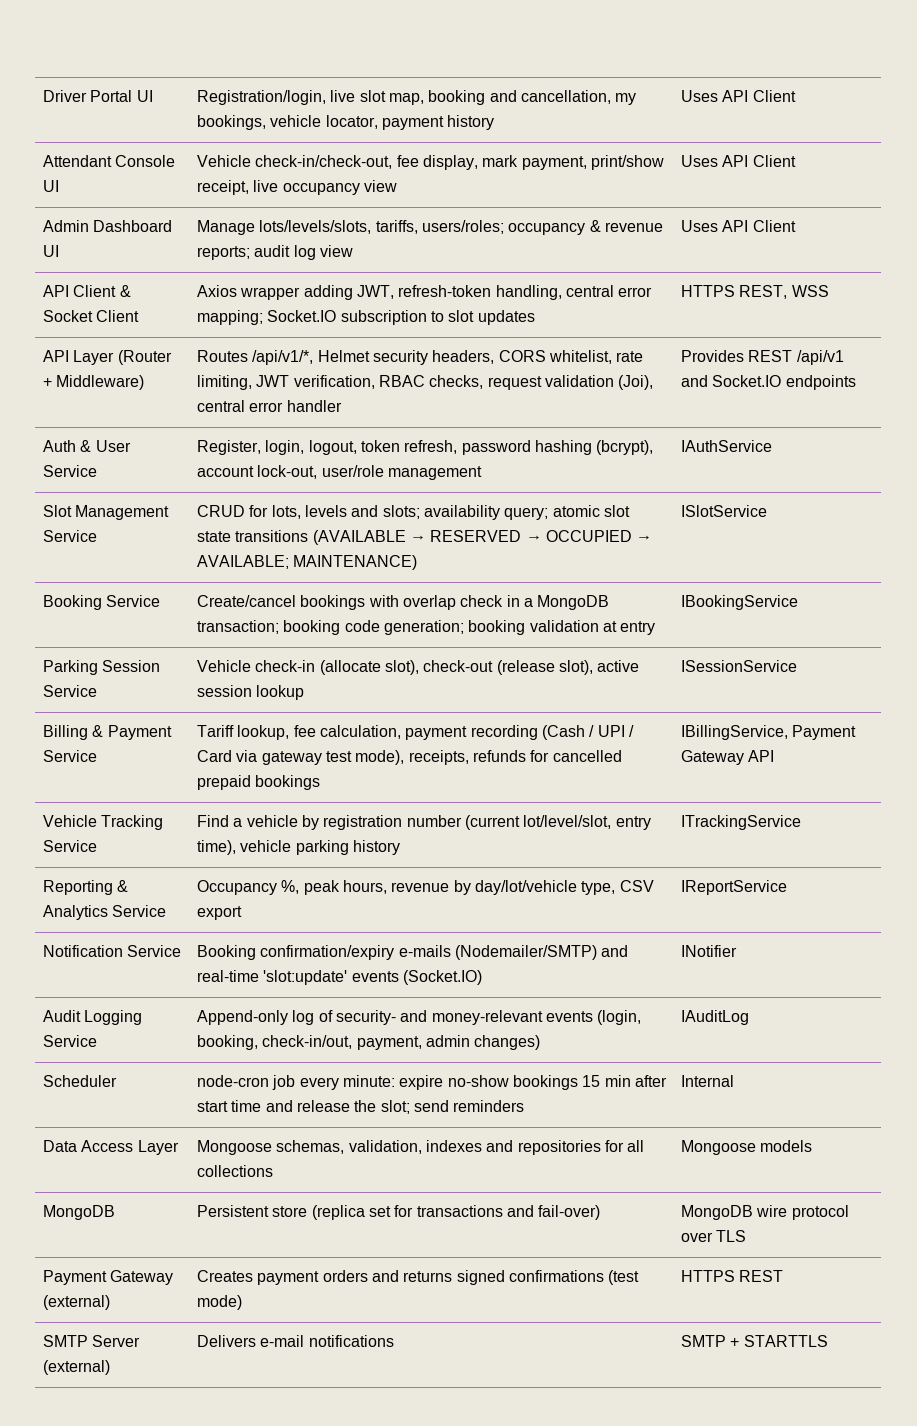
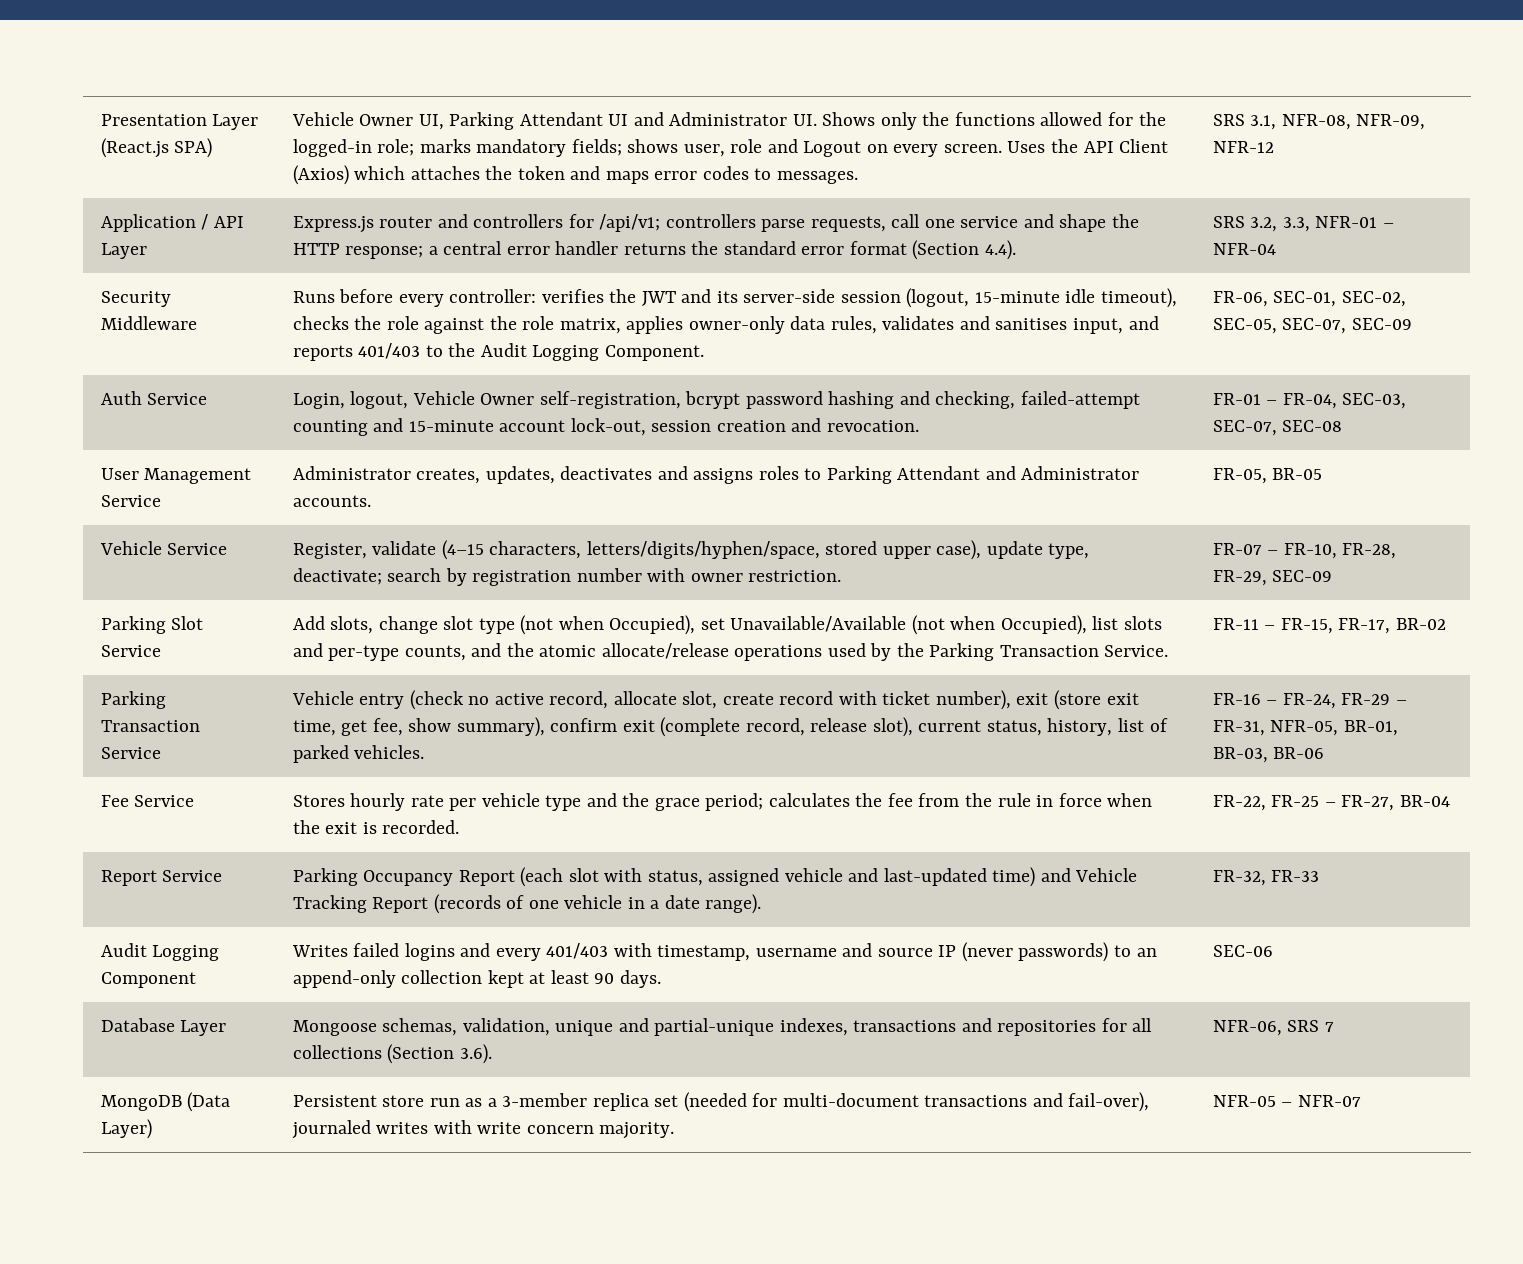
- Driver Portal UI | Registration/login, live slot map, booking and cancellation, my bookings, vehicle locator, payment history | Uses API Client
- Attendant Console UI | Vehicle check-in/check-out, fee display, mark payment, print/show receipt, live occupancy view | Uses API Client
- Admin Dashboard UI | Manage lots/levels/slots, tariffs, users/roles; occupancy & revenue reports; audit log view | Uses API Client
- API Client & Socket Client | Axios wrapper adding JWT, refresh-token handling, central error mapping; Socket.IO subscription to slot updates | HTTPS REST, WSS
- API Layer (Router + Middleware) | Routes /api/v1/*, Helmet security headers, CORS whitelist, rate limiting, JWT verification, RBAC checks, request validation (Joi), central error handler | Provides REST /api/v1 and Socket.IO endpoints
- Auth & User Service | Register, login, logout, token refresh, password hashing (bcrypt), account lock-out, user/role management | IAuthService
- Slot Management Service | CRUD for lots, levels and slots; availability query; atomic slot state transitions (AVAILABLE → RESERVED → OCCUPIED → AVAILABLE; MAINTENANCE) | ISlotService
- Booking Service | Create/cancel bookings with overlap check in a MongoDB transaction; booking code generation; booking validation at entry | IBookingService
- Parking Session Service | Vehicle check-in (allocate slot), check-out (release slot), active session lookup | ISessionService
- Billing & Payment Service | Tariff lookup, fee calculation, payment recording (Cash / UPI / Card via gateway test mode), receipts, refunds for cancelled prepaid bookings | IBillingService, Payment Gateway API
- Vehicle Tracking Service | Find a vehicle by registration number (current lot/level/slot, entry time), vehicle parking history | ITrackingService
- Reporting & Analytics Service | Occupancy %, peak hours, revenue by day/lot/vehicle type, CSV export | IReportService
- Notification Service | Booking confirmation/expiry e-mails (Nodemailer/SMTP) and real-time 'slot:update' events (Socket.IO) | INotifier
- Audit Logging Service | Append-only log of security- and money-relevant events (login, booking, check-in/out, payment, admin changes) | IAuditLog
- Scheduler | node-cron job every minute: expire no-show bookings 15 min after start time and release the slot; send reminders | Internal
- Data Access Layer | Mongoose schemas, validation, indexes and repositories for all collections | Mongoose models
- MongoDB | Persistent store (replica set for transactions and fail-over) | MongoDB wire protocol over TLS
- Payment Gateway (external) | Creates payment orders and returns signed confirmations (test mode) | HTTPS REST
- SMTP Server (external) | Delivers e-mail notifications | SMTP + STARTTLS
+ Presentation Layer (React.js SPA) | Vehicle Owner UI, Parking Attendant UI and Administrator UI. Shows only the functions allowed for the logged-in role; marks mandatory fields; shows user, role and Logout on every screen. Uses the API Client (Axios) which attaches the token and maps error codes to messages. | SRS 3.1, NFR-08, NFR-09, NFR-12
+ Application / API Layer | Express.js router and controllers for /api/v1; controllers parse requests, call one service and shape the HTTP response; a central error handler returns the standard error format (Section 4.4). | SRS 3.2, 3.3, NFR-01 – NFR-04
+ Security Middleware | Runs before every controller: verifies the JWT and its server-side session (logout, 15-minute idle timeout), checks the role against the role matrix, applies owner-only data rules, validates and sanitises input, and reports 401/403 to the Audit Logging Component. | FR-06, SEC-01, SEC-02, SEC-05, SEC-07, SEC-09
+ Auth Service | Login, logout, Vehicle Owner self-registration, bcrypt password hashing and checking, failed-attempt counting and 15-minute account lock-out, session creation and revocation. | FR-01 – FR-04, SEC-03, SEC-07, SEC-08
+ User Management Service | Administrator creates, updates, deactivates and assigns roles to Parking Attendant and Administrator accounts. | FR-05, BR-05
+ Vehicle Service | Register, validate (4–15 characters, letters/digits/hyphen/space, stored upper case), update type, deactivate; search by registration number with owner restriction. | FR-07 – FR-10, FR-28, FR-29, SEC-09
+ Parking Slot Service | Add slots, change slot type (not when Occupied), set Unavailable/Available (not when Occupied), list slots and per-type counts, and the atomic allocate/release operations used by the Parking Transaction Service. | FR-11 – FR-15, FR-17, BR-02
+ Parking Transaction Service | Vehicle entry (check no active record, allocate slot, create record with ticket number), exit (store exit time, get fee, show summary), confirm exit (complete record, release slot), current status, history, list of parked vehicles. | FR-16 – FR-24, FR-29 – FR-31, NFR-05, BR-01, BR-03, BR-06
+ Fee Service | Stores hourly rate per vehicle type and the grace period; calculates the fee from the rule in force when the exit is recorded. | FR-22, FR-25 – FR-27, BR-04
+ Report Service | Parking Occupancy Report (each slot with status, assigned vehicle and last-updated time) and Vehicle Tracking Report (records of one vehicle in a date range). | FR-32, FR-33
+ Audit Logging Component | Writes failed logins and every 401/403 with timestamp, username and source IP (never passwords) to an append-only collection kept at least 90 days. | SEC-06
+ Database Layer | Mongoose schemas, validation, unique and partial-unique indexes, transactions and repositories for all collections (Section 3.6). | NFR-06, SRS 7
+ MongoDB (Data Layer) | Persistent store run as a 3-member replica set (needed for multi-document transactions and fail-over), journaled writes with write concern majority. | NFR-05 – NFR-07

